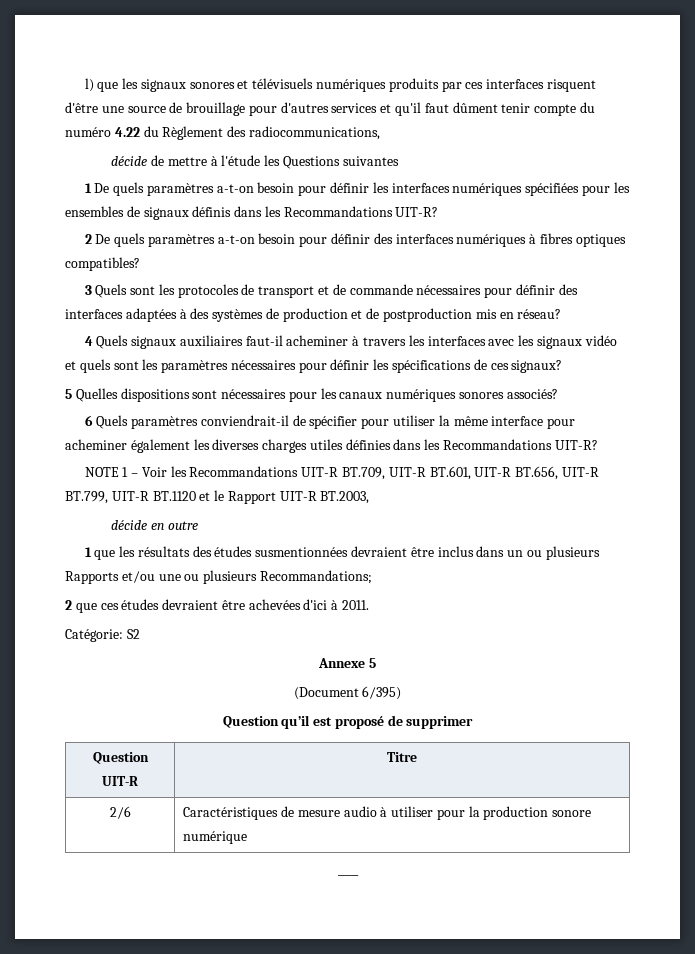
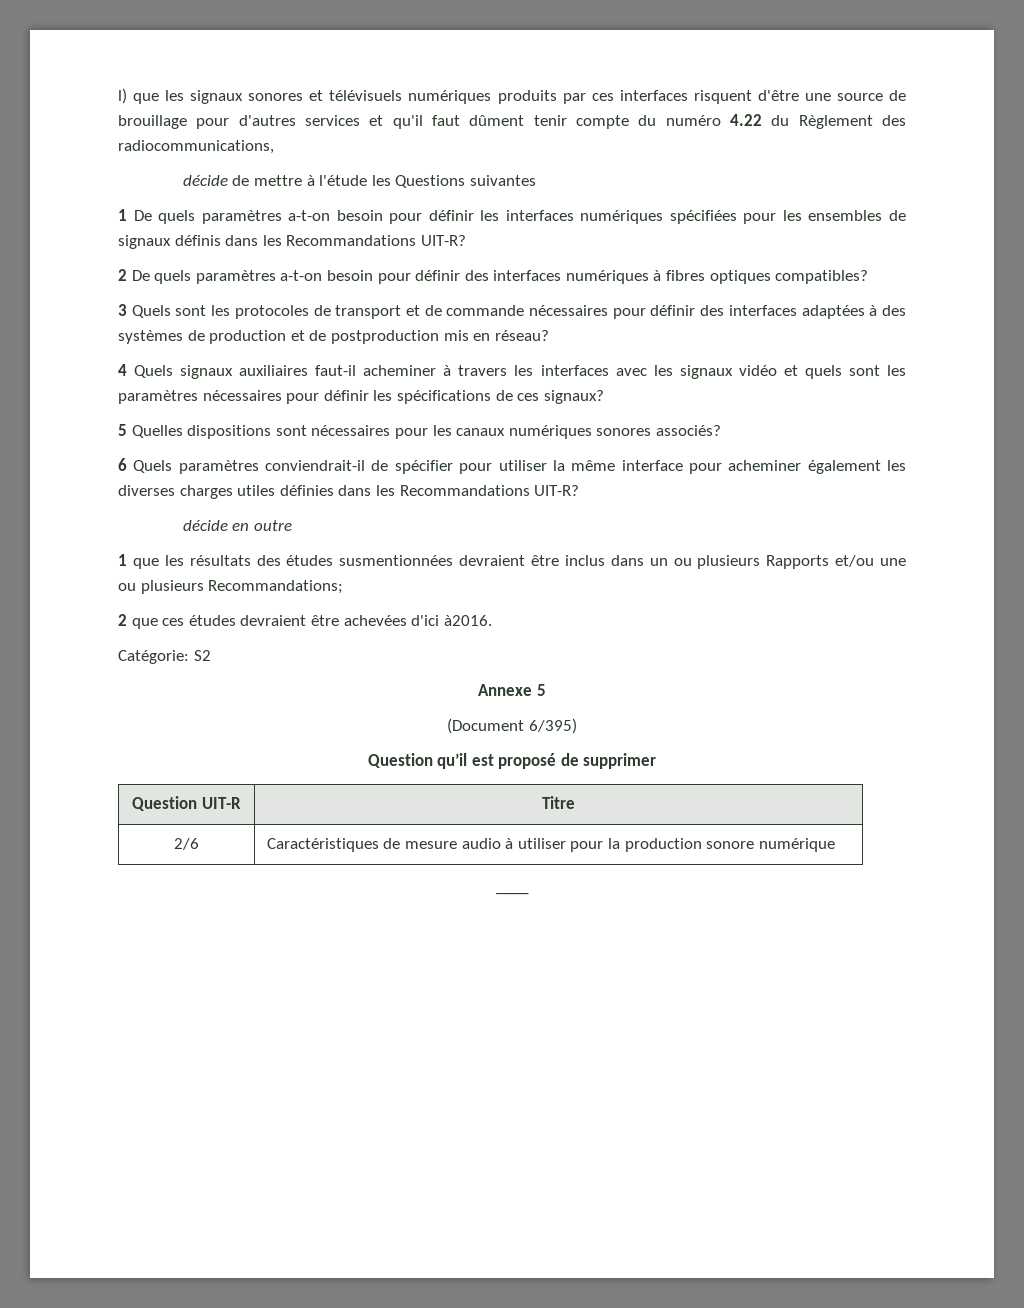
- NOTE 1 – Voir les Recommandations UIT-R BT.709, UIT-R BT.601, UIT-R BT.656, UIT-R BT.799, UIT-R BT.1120 et le Rapport UIT-R BT.2003,
- 2 que ces études devraient être achevées d'ici à 2011.
+ 2 que ces études devraient être achevées d'ici à2016.

